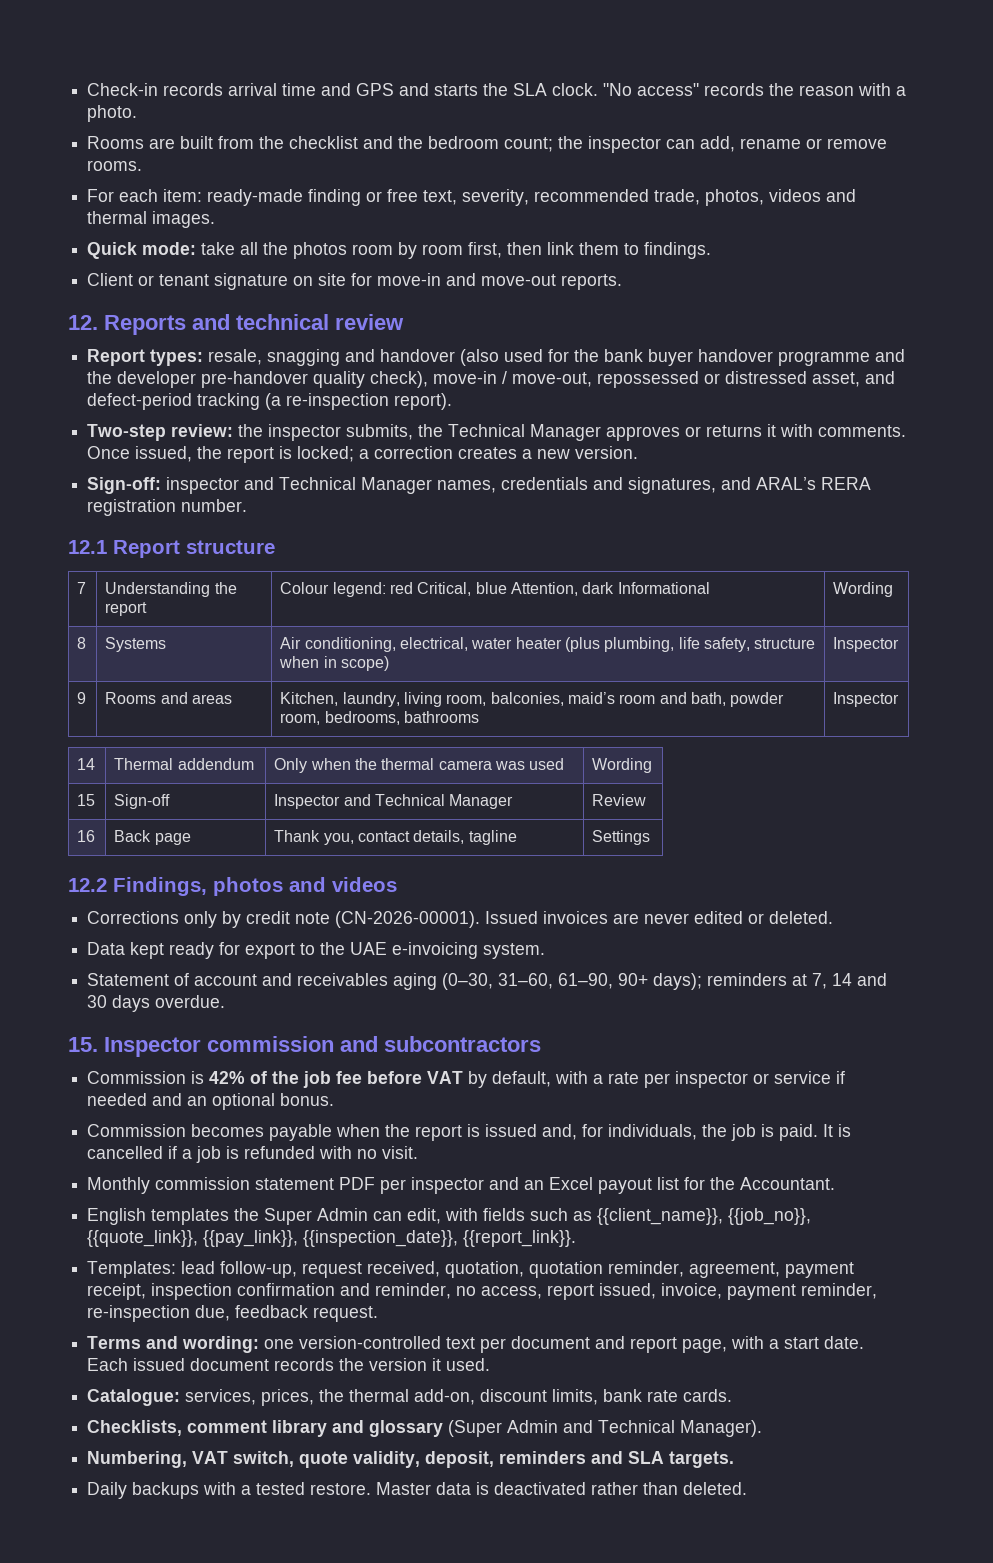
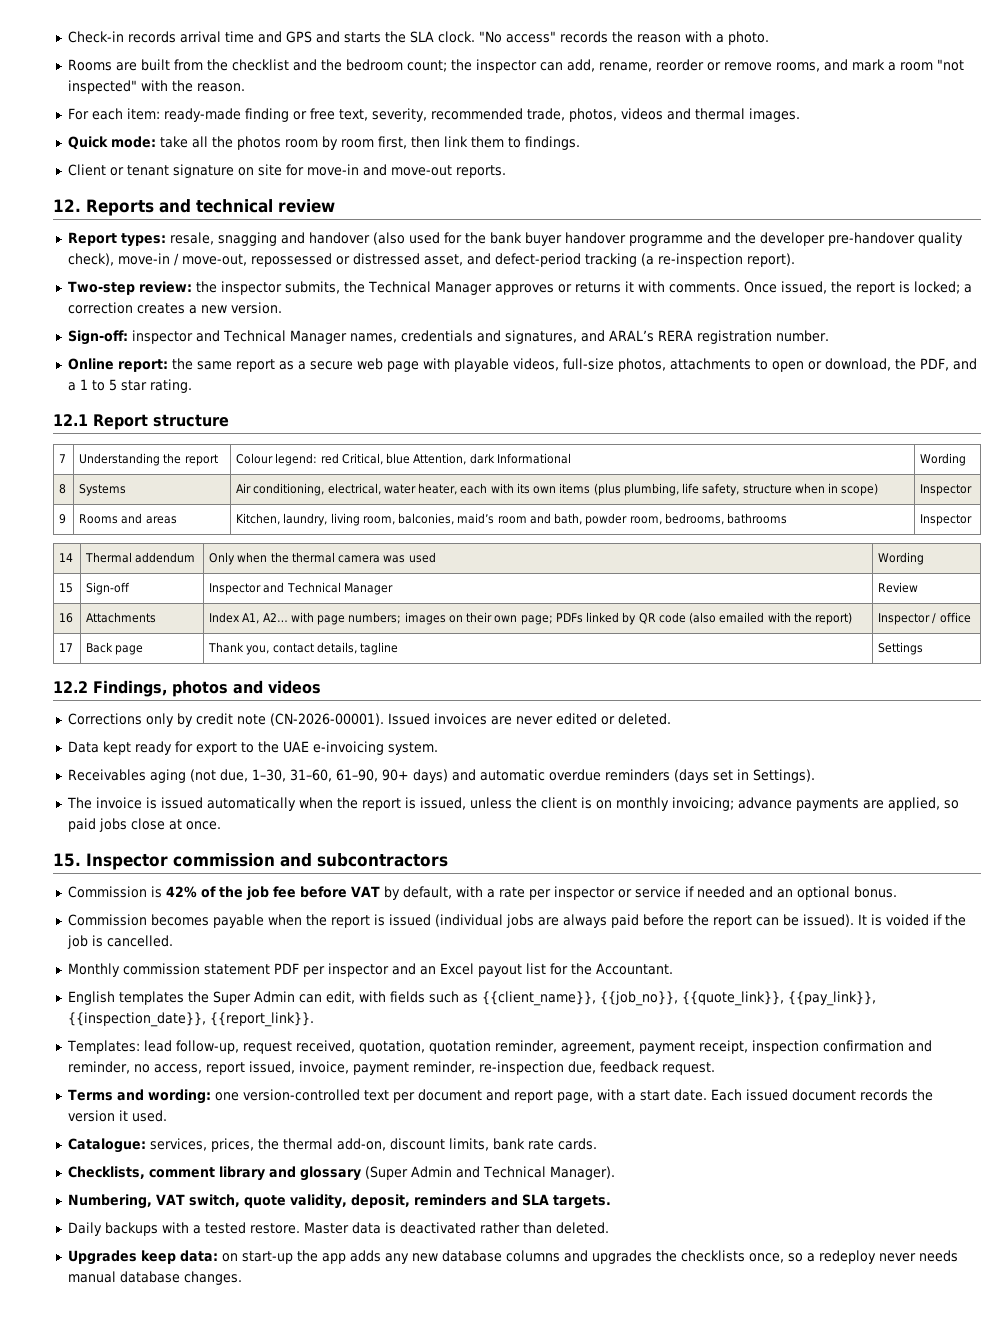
- Rooms are built from the checklist and the bedroom count; the inspector can add, rename or remove rooms.
+ Rooms are built from the checklist and the bedroom count; the inspector can add, rename, reorder or remove rooms, and mark a room "not inspected" with the reason.
+ Online report: the same report as a secure web page with playable videos, full-size photos, attachments to open or download, the PDF, and a 1 to 5 star rating.
- 8 | Systems | Air conditioning, electrical, water heater (plus plumbing, life safety, structure when in scope) | Inspector
+ 8 | Systems | Air conditioning, electrical, water heater, each with its own items (plus plumbing, life safety, structure when in scope) | Inspector
- 16 | Back page | Thank you, contact details, tagline | Settings
+ 16 | Attachments | Index A1, A2… with page numbers; images on their own page; PDFs linked by QR code (also emailed with the report) | Inspector / office
+ 17 | Back page | Thank you, contact details, tagline | Settings
- Statement of account and receivables aging (0–30, 31–60, 61–90, 90+ days); reminders at 7, 14 and 30 days overdue.
+ Receivables aging (not due, 1–30, 31–60, 61–90, 90+ days) and automatic overdue reminders (days set in Settings).
+ The invoice is issued automatically when the report is issued, unless the client is on monthly invoicing; advance payments are applied, so paid jobs close at once.
- Commission becomes payable when the report is issued and, for individuals, the job is paid. It is cancelled if a job is refunded with no visit.
+ Commission becomes payable when the report is issued (individual jobs are always paid before the report can be issued). It is voided if the job is cancelled.
+ Upgrades keep data: on start-up the app adds any new database columns and upgrades the checklists once, so a redeploy never needs manual database changes.

